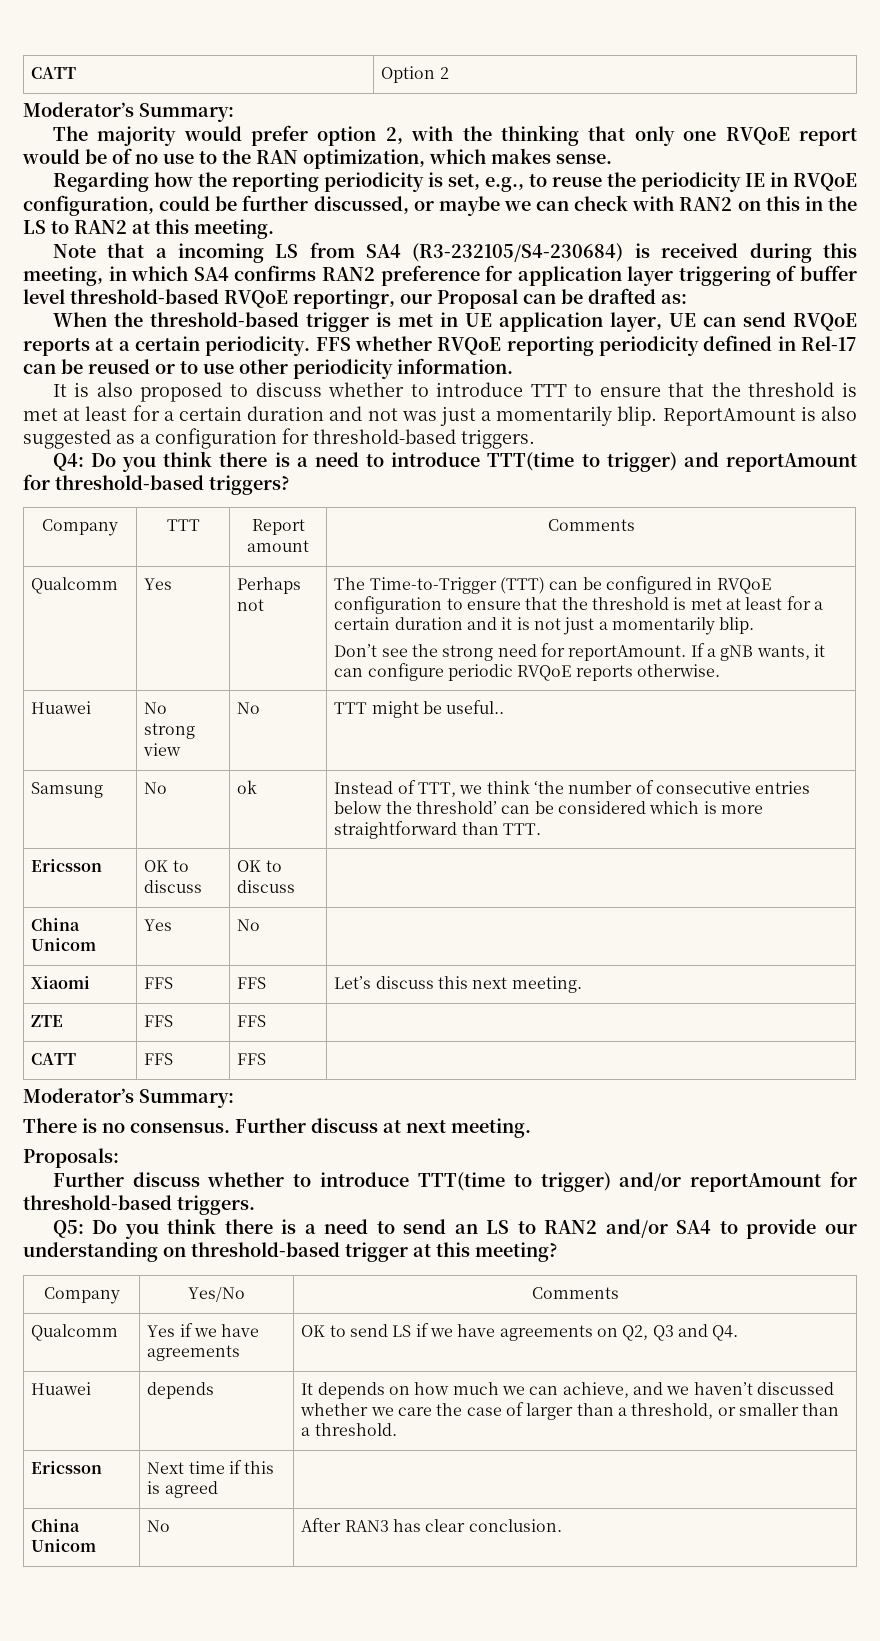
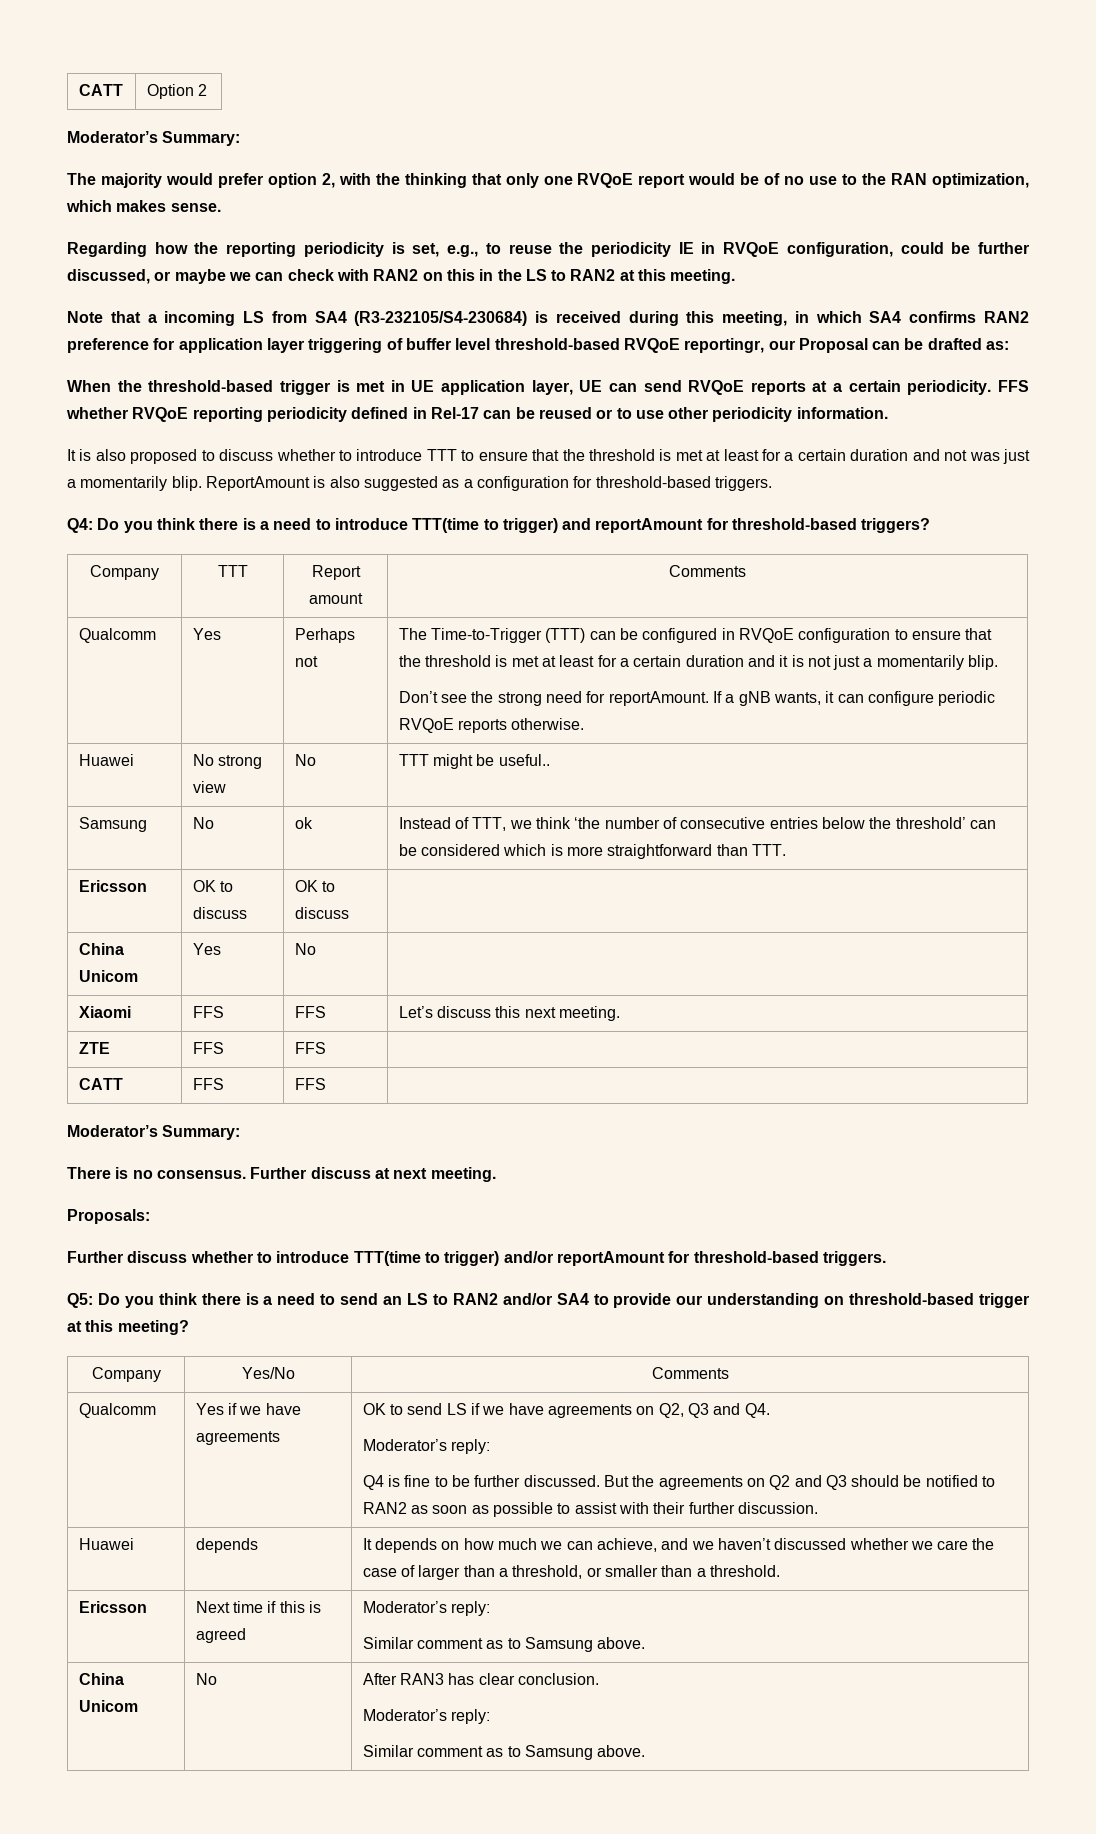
  OK to send LS if we have agreements on Q2, Q3 and Q4.
+ Moderator’s reply:
+ Q4 is fine to be further discussed. But the agreements on Q2 and Q3 should be notified to RAN2 as soon as possible to assist with their further discussion.
- Ericsson | Next time if this is agreed |
+ Ericsson | Next time if this is agreed | Moderator’s reply:
+ Similar comment as to Samsung above.
  China Unicom | No | After RAN3 has clear conclusion.
+ Moderator’s reply:
+ Similar comment as to Samsung above.

